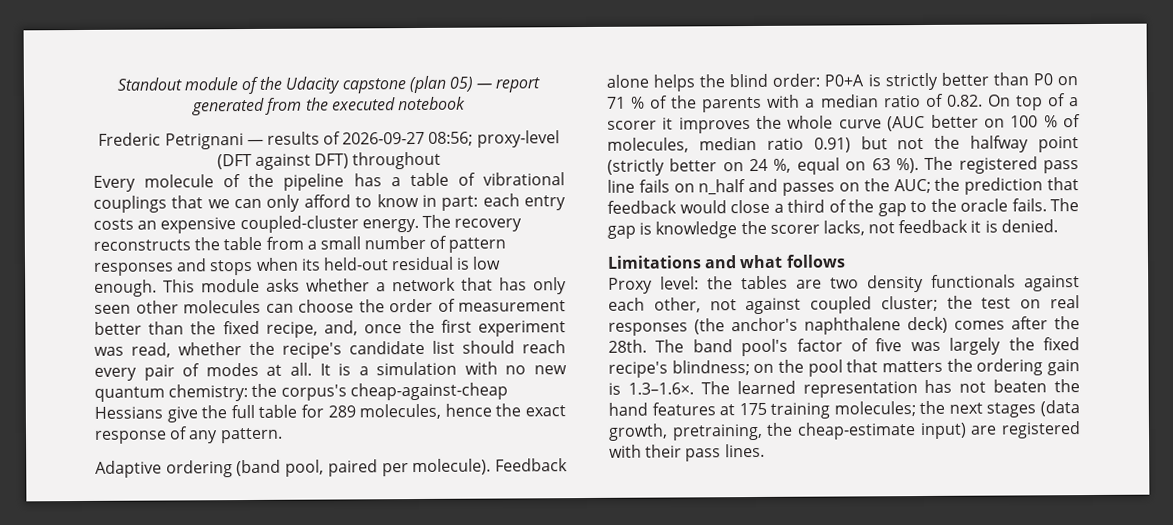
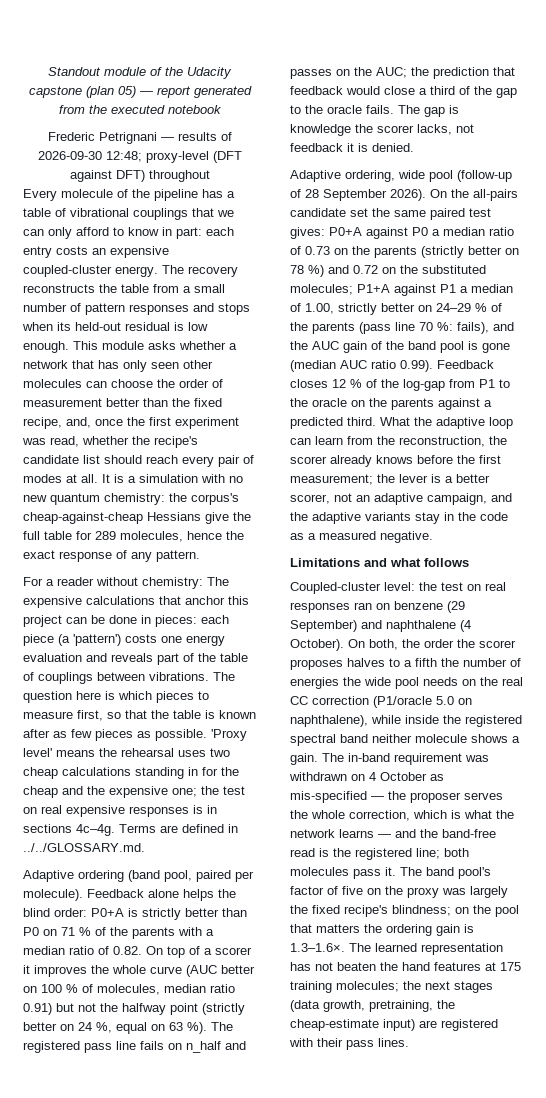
- Frederic Petrignani — results of 2026-09-27 08:56; proxy-level (DFT against DFT) throughout
+ Frederic Petrignani — results of 2026-09-30 12:48; proxy-level (DFT against DFT) throughout
+ For a reader without chemistry: The expensive calculations that anchor this project can be done in pieces: each piece (a 'pattern') costs one energy evaluation and reveals part of the table of couplings between vibrations. The question here is which pieces to measure first, so that the table is known after as few pieces as possible. 'Proxy level' means the rehearsal uses two cheap calculations standing in for the cheap and the expensive one; the test on real expensive responses is in sections 4c–4g. Terms are defined in ../../GLOSSARY.md.
+ Adaptive ordering, wide pool (follow-up of 28 September 2026). On the all-pairs candidate set the same paired test gives: P0+A against P0 a median ratio of 0.73 on the parents (strictly better on 78 %) and 0.72 on the substituted molecules; P1+A against P1 a median of 1.00, strictly better on 24–29 % of the parents (pass line 70 %: fails), and the AUC gain of the band pool is gone (median AUC ratio 0.99). Feedback closes 12 % of the log-gap from P1 to the oracle on the parents against a predicted third. What the adaptive loop can learn from the reconstruction, the scorer already knows before the first measurement; the lever is a better scorer, not an adaptive campaign, and the adaptive variants stay in the code as a measured negative.
- Proxy level: the tables are two density functionals against each other, not against coupled cluster; the test on real responses (the anchor's naphthalene deck) comes after the 28th.
+ Coupled-cluster level: the test on real responses ran on benzene (29 September) and naphthalene (4 October). On both, the order the scorer proposes halves to a fifth the number of energies the wide pool needs on the real CC correction (P1/oracle 5.0 on naphthalene), while inside the registered spectral band neither molecule shows a gain. The in-band requirement was withdrawn on 4 October as mis-specified — the proposer serves the whole correction, which is what the network learns — and the band-free read is the registered line; both molecules pass it.
- The band pool's factor of five was largely the fixed recipe's blindness; on the pool that matters the ordering gain is 1.3–1.6×. The learned representation has not beaten the hand features at 175 training molecules; the next stages (data growth, pretraining, the cheap-estimate input) are registered with their pass lines.
+ The band pool's factor of five on the proxy was largely the fixed recipe's blindness; on the pool that matters the ordering gain is 1.3–1.6×. The learned representation has not beaten the hand features at 175 training molecules; the next stages (data growth, pretraining, the cheap-estimate input) are registered with their pass lines.

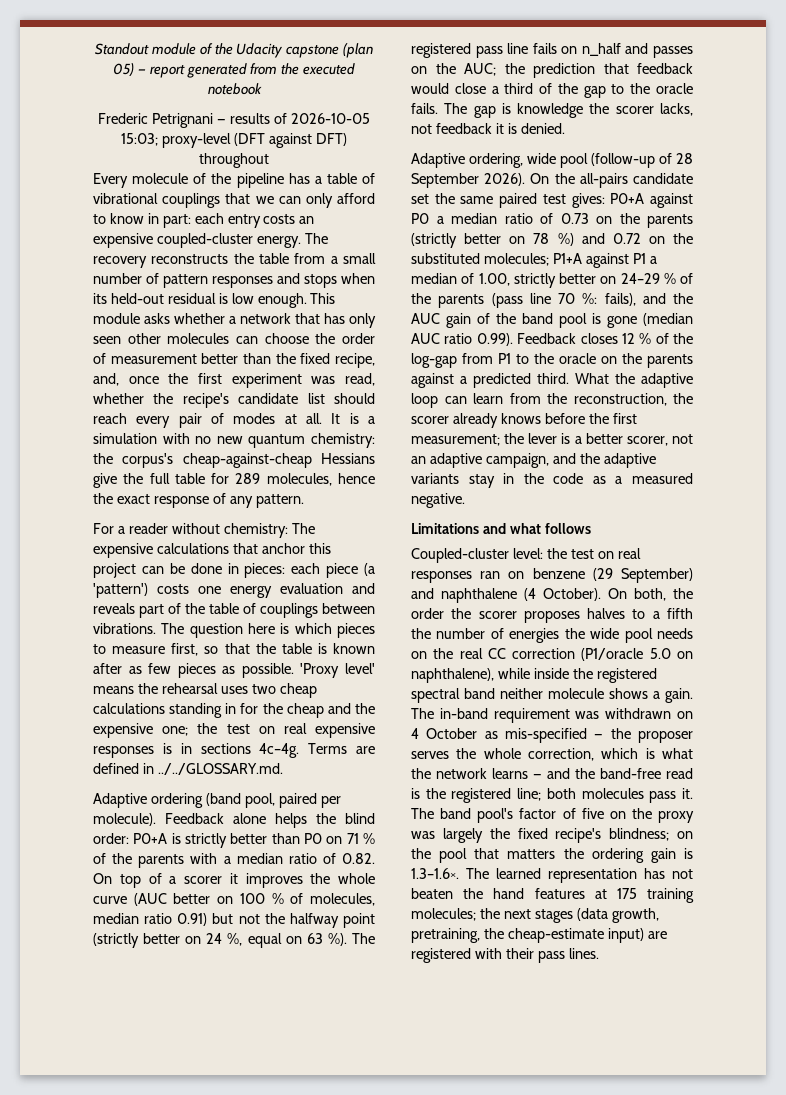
- Frederic Petrignani — results of 2026-09-30 12:48; proxy-level (DFT against DFT) throughout
+ Frederic Petrignani — results of 2026-10-05 15:03; proxy-level (DFT against DFT) throughout

